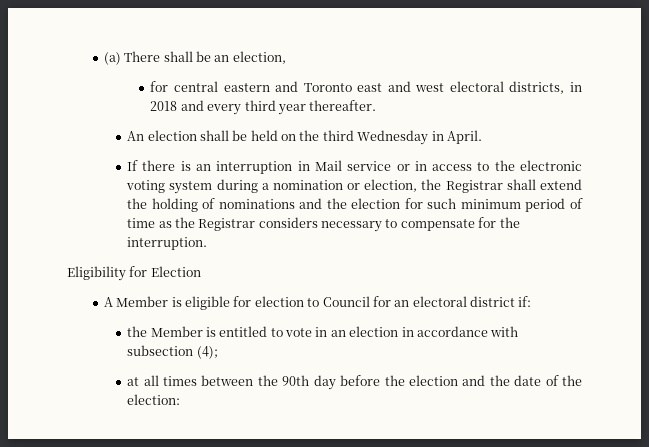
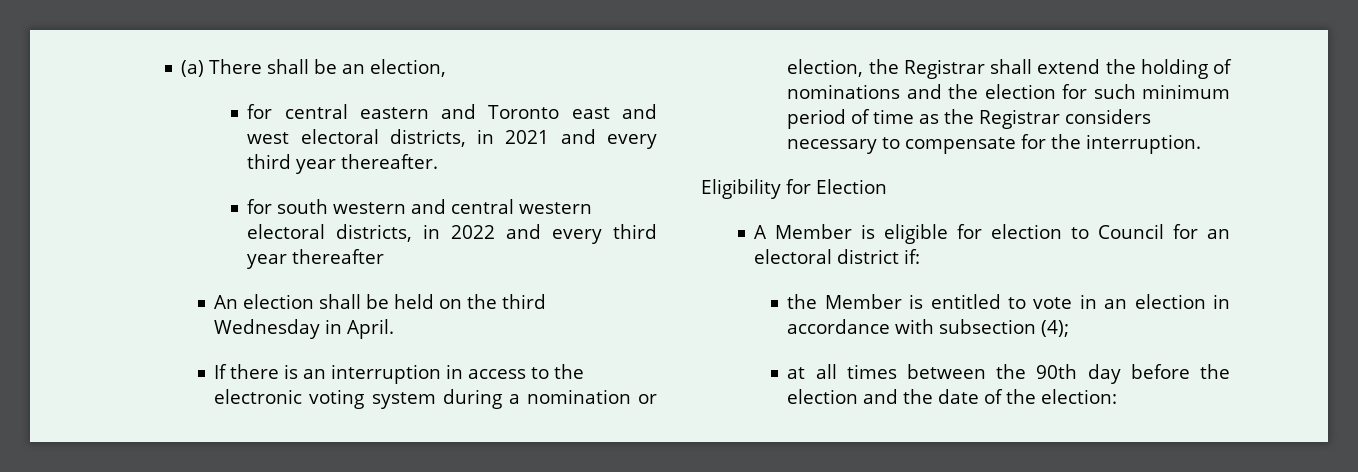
- for central eastern and Toronto east and west electoral districts, in 2018 and every third year thereafter.
+ for central eastern and Toronto east and west electoral districts, in 2021 and every third year thereafter.
+ for south western and central western electoral districts, in 2022 and every third year thereafter
- If there is an interruption in Mail service or in access to the electronic voting system during a nomination or election, the Registrar shall extend the holding of nominations and the election for such minimum period of time as the Registrar considers necessary to compensate for the interruption.
+ If there is an interruption in access to the electronic voting system during a nomination or election, the Registrar shall extend the holding of nominations and the election for such minimum period of time as the Registrar considers necessary to compensate for the interruption.

